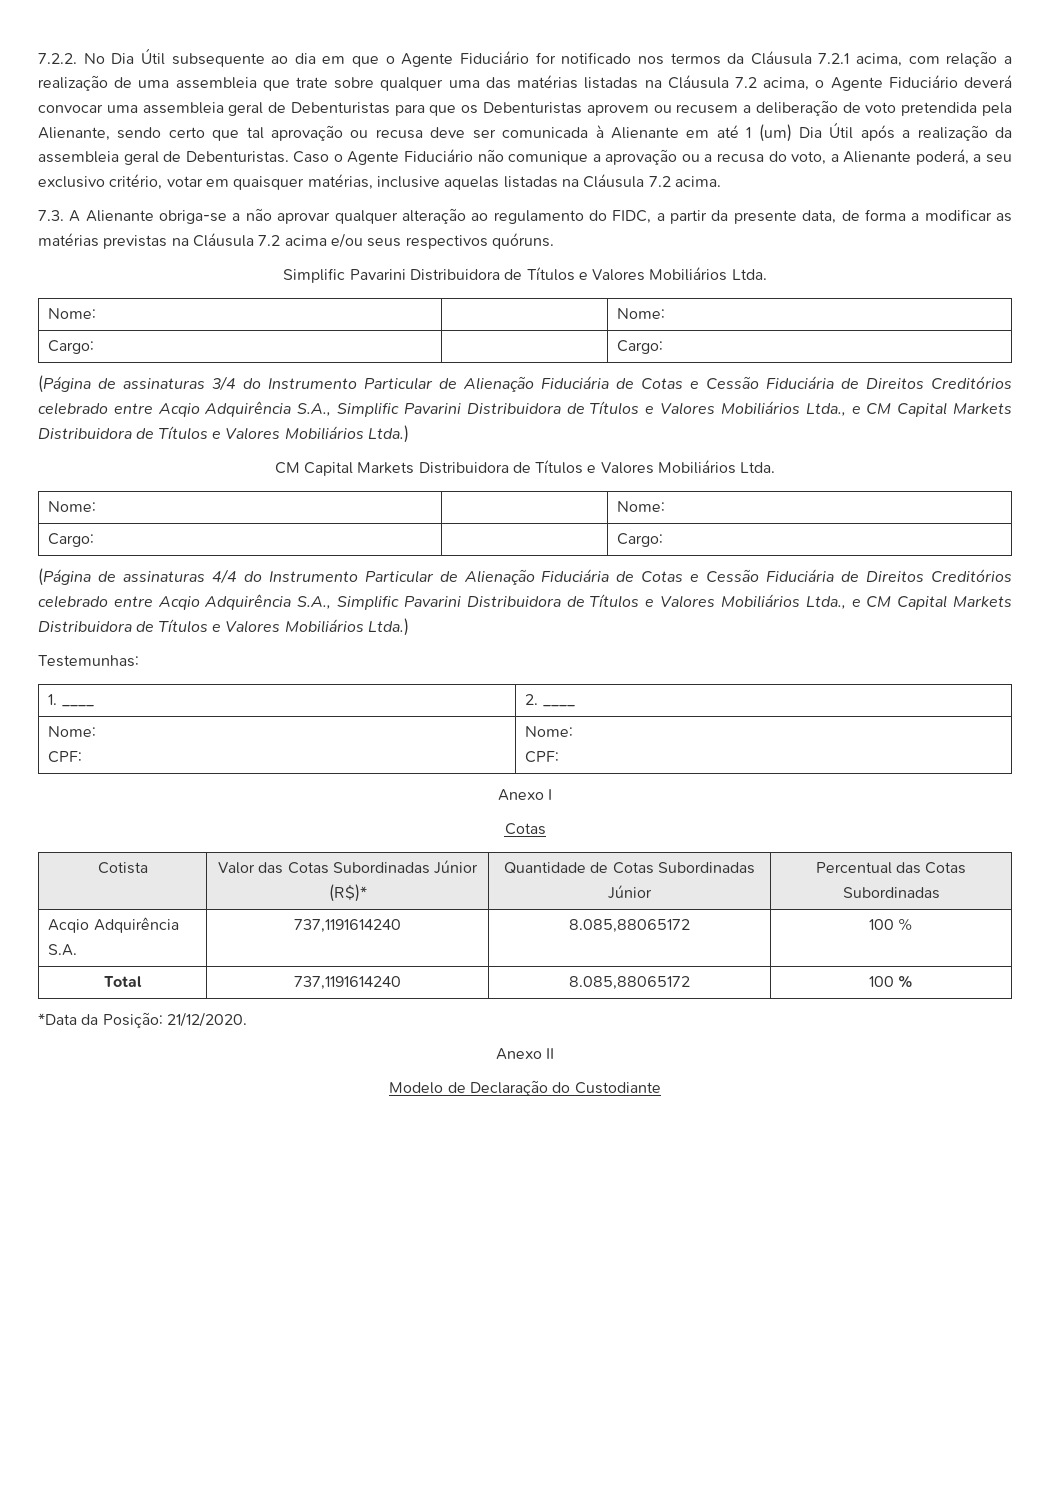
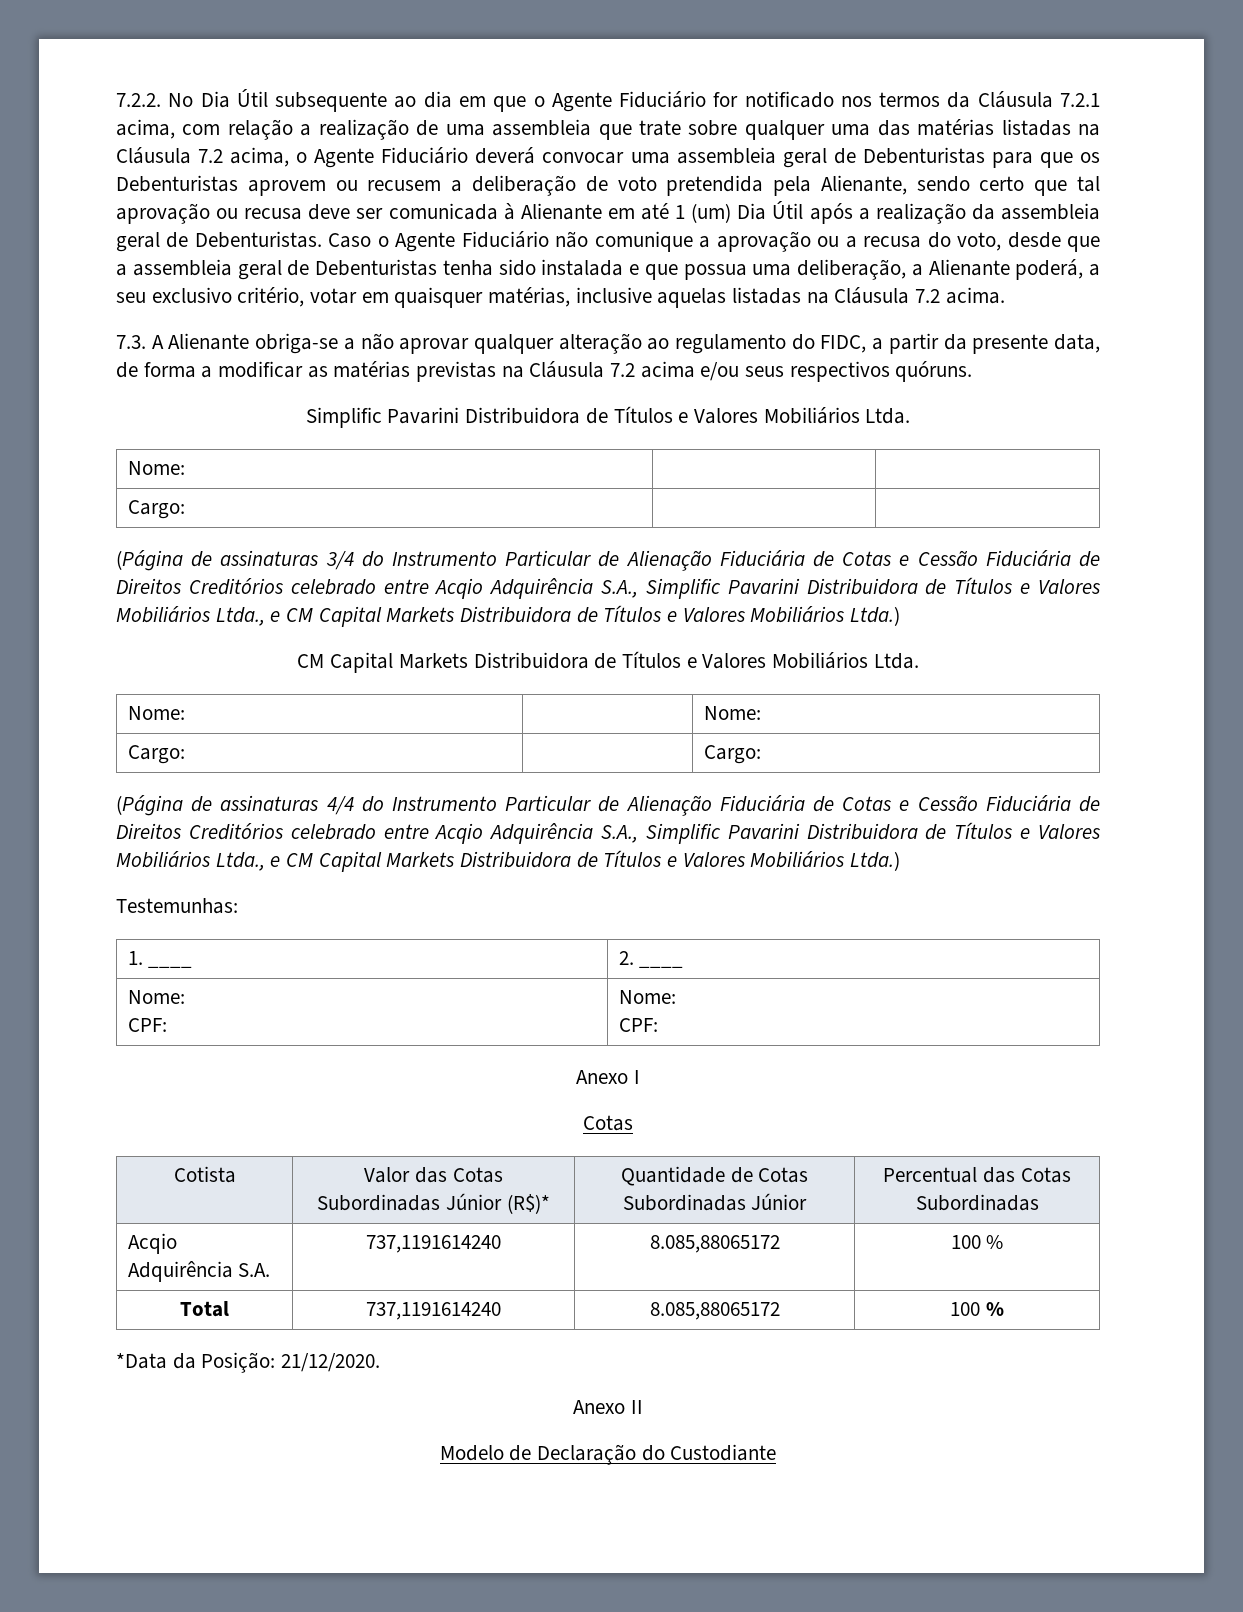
- Caso o Agente Fiduciário não comunique a aprovação ou a recusa do voto, a Alienante poderá, a seu exclusivo critério, votar em quaisquer matérias, inclusive aquelas listadas na Cláusula 7.2 acima.
+ Caso o Agente Fiduciário não comunique a aprovação ou a recusa do voto, desde que a assembleia geral de Debenturistas tenha sido instalada e que possua uma deliberação, a Alienante poderá, a seu exclusivo critério, votar em quaisquer matérias, inclusive aquelas listadas na Cláusula 7.2 acima.
  Simplific Pavarini Distribuidora de Títulos e Valores Mobiliários Ltda.
- Nome: | | Nome:
- Cargo: | | Cargo:
+ Nome: | |
+ Cargo: | |

